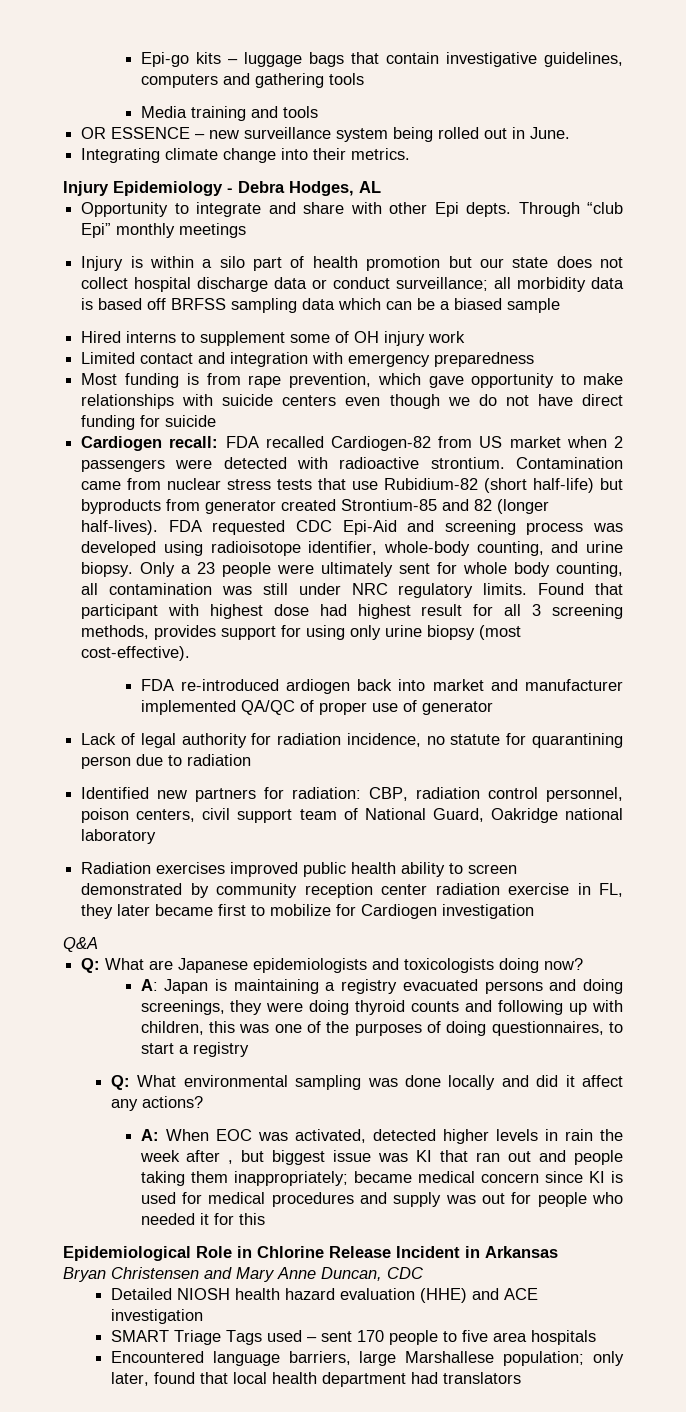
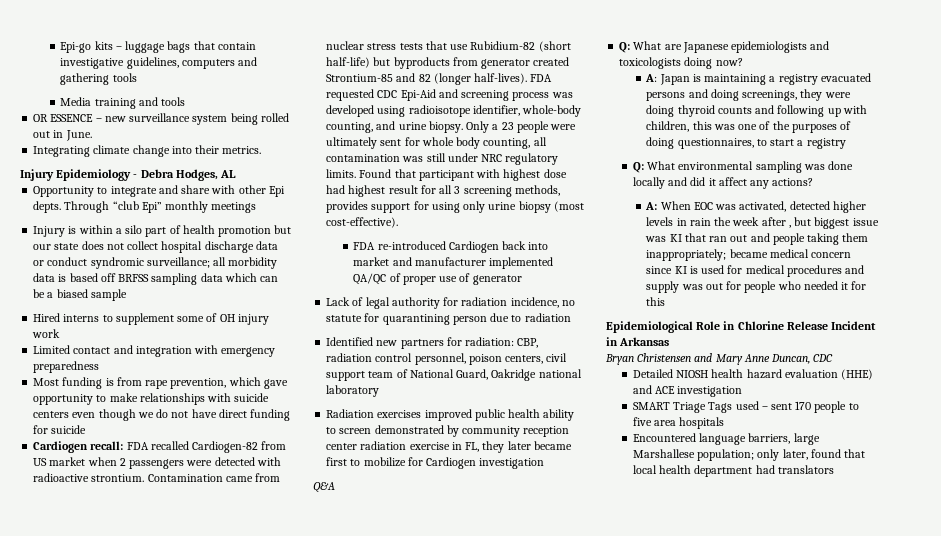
- Injury is within a silo part of health promotion but our state does not collect hospital discharge data or conduct surveillance; all morbidity data is based off BRFSS sampling data which can be a biased sample
+ Injury is within a silo part of health promotion but our state does not collect hospital discharge data or conduct syndromic surveillance; all morbidity data is based off BRFSS sampling data which can be a biased sample
- FDA re-introduced ardiogen back into market and manufacturer implemented QA/QC of proper use of generator
+ FDA re-introduced Cardiogen back into market and manufacturer implemented QA/QC of proper use of generator

